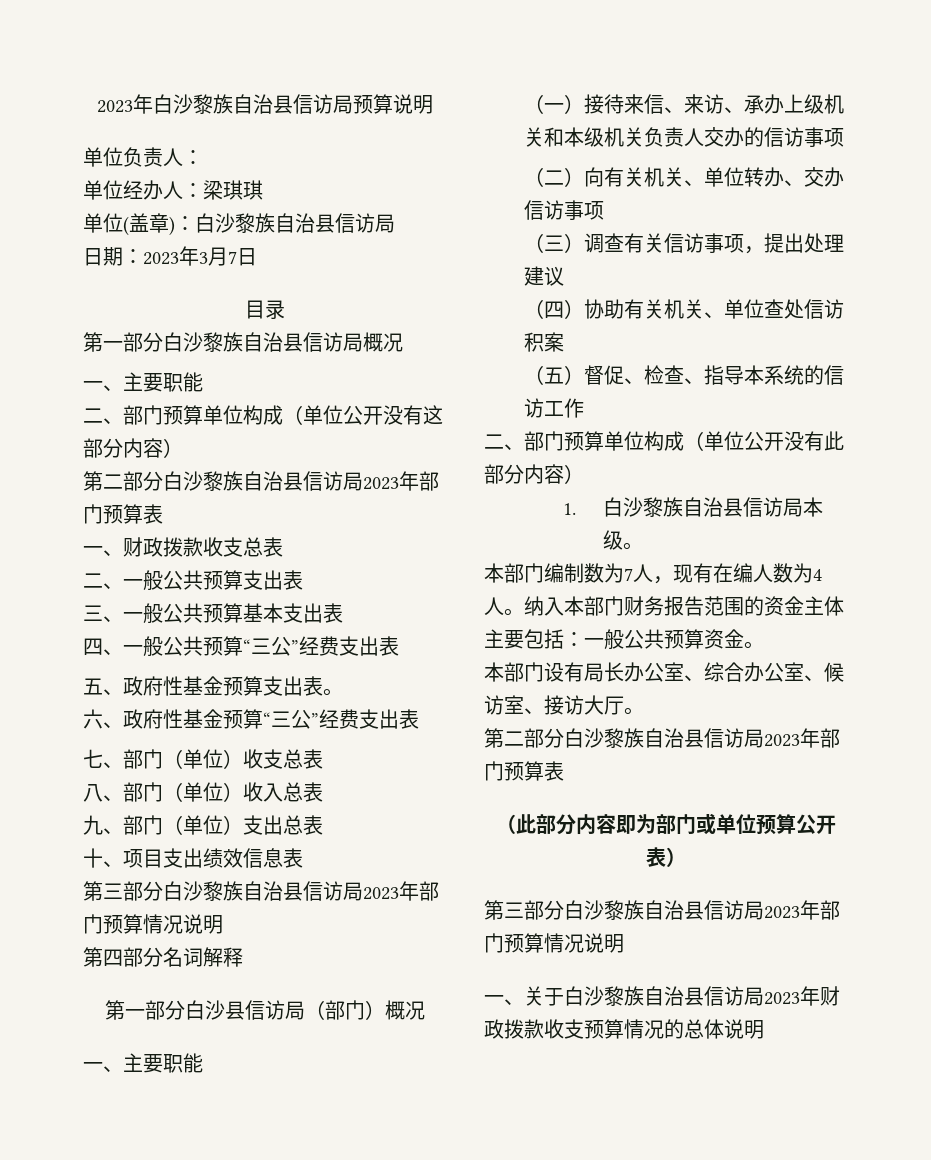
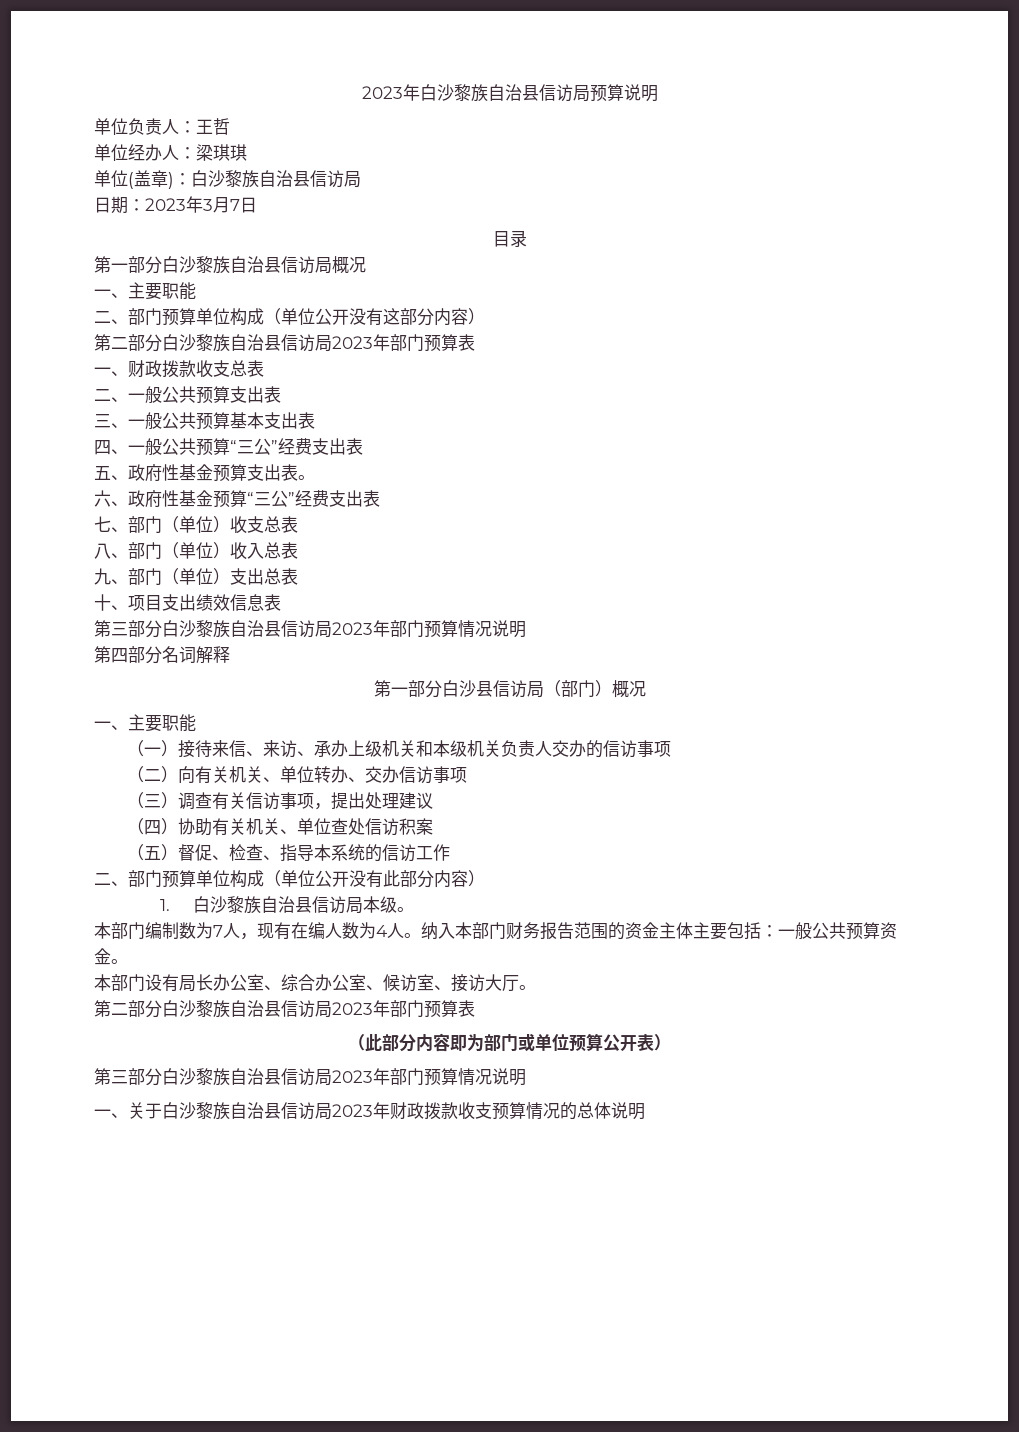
- 单位负责人：
+ 单位负责人：王哲

